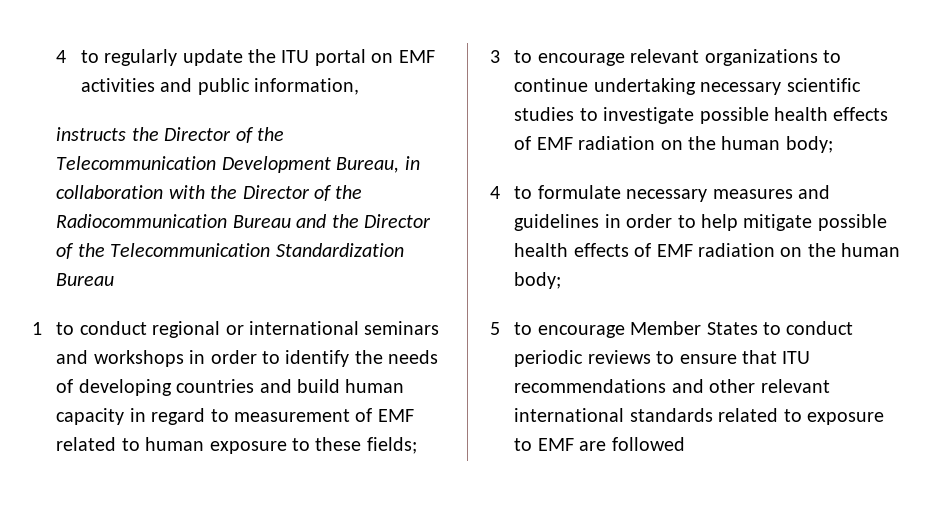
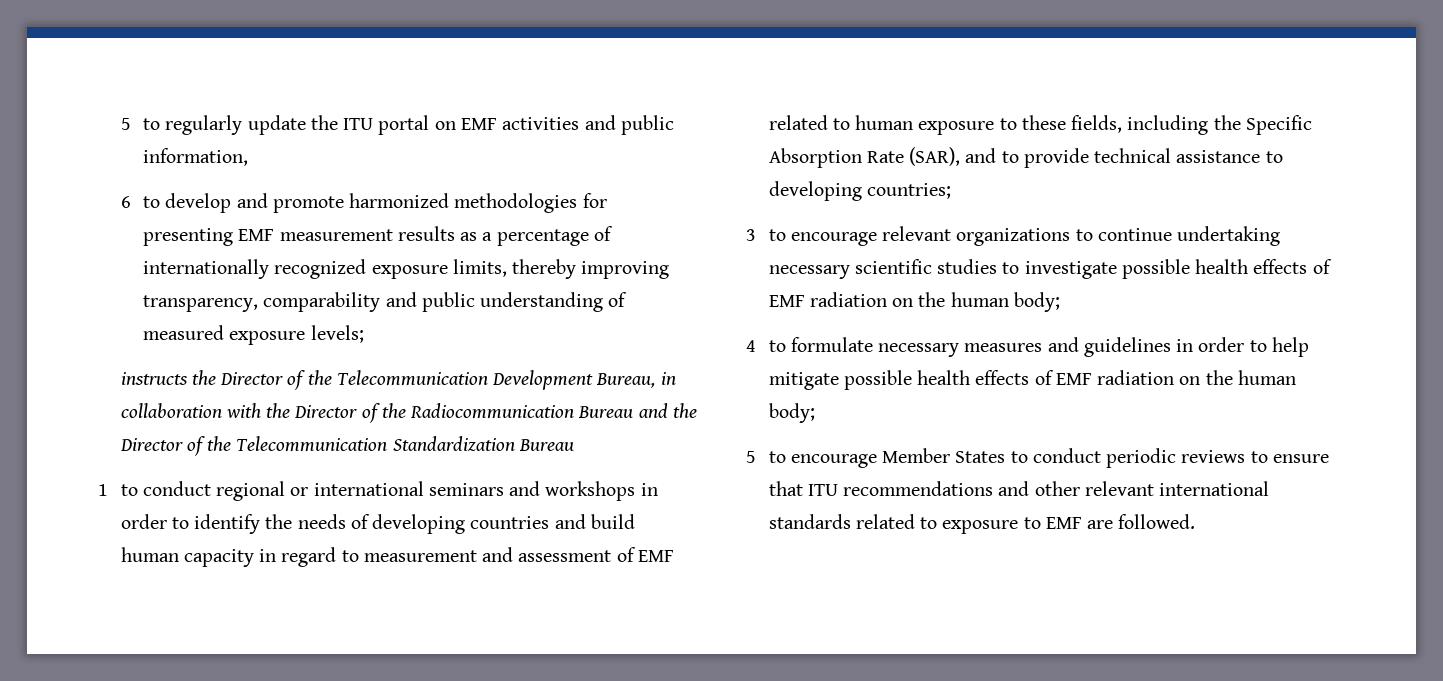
- 4 to regularly update the ITU portal on EMF activities and public information,
+ 5 to regularly update the ITU portal on EMF activities and public information,
+ 6 to develop and promote harmonized methodologies for presenting EMF measurement results as a percentage of internationally recognized exposure limits, thereby improving transparency, comparability and public understanding of measured exposure levels;
- 1 to conduct regional or international seminars and workshops in order to identify the needs of developing countries and build human capacity in regard to measurement of EMF related to human exposure to these fields;
+ 1 to conduct regional or international seminars and workshops in order to identify the needs of developing countries and build human capacity in regard to measurement and assessment of EMF related to human exposure to these fields, including the Specific Absorption Rate (SAR), and to provide technical assistance to developing countries;
- 5 to encourage Member States to conduct periodic reviews to ensure that ITU recommendations and other relevant international standards related to exposure to EMF are followed
+ 5 to encourage Member States to conduct periodic reviews to ensure that ITU recommendations and other relevant international standards related to exposure to EMF are followed.

